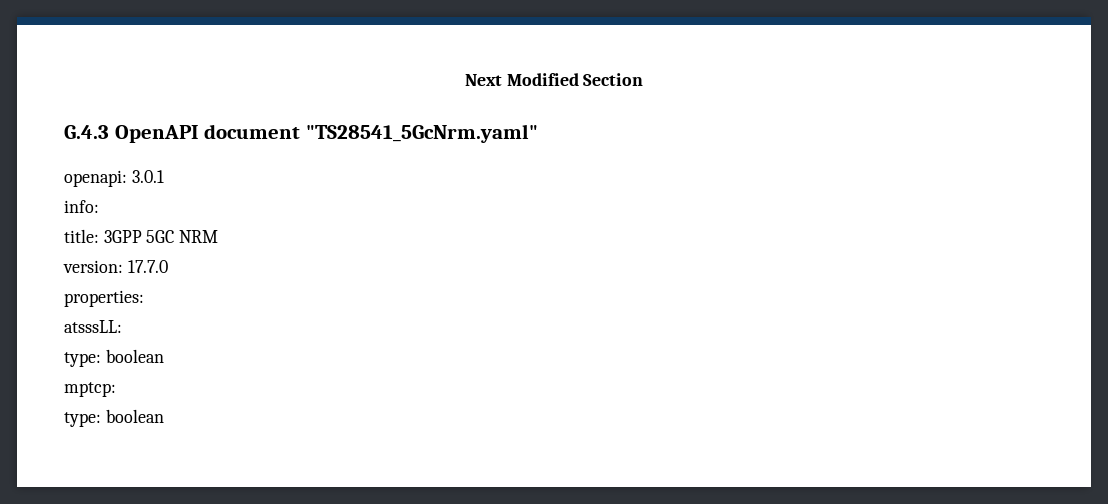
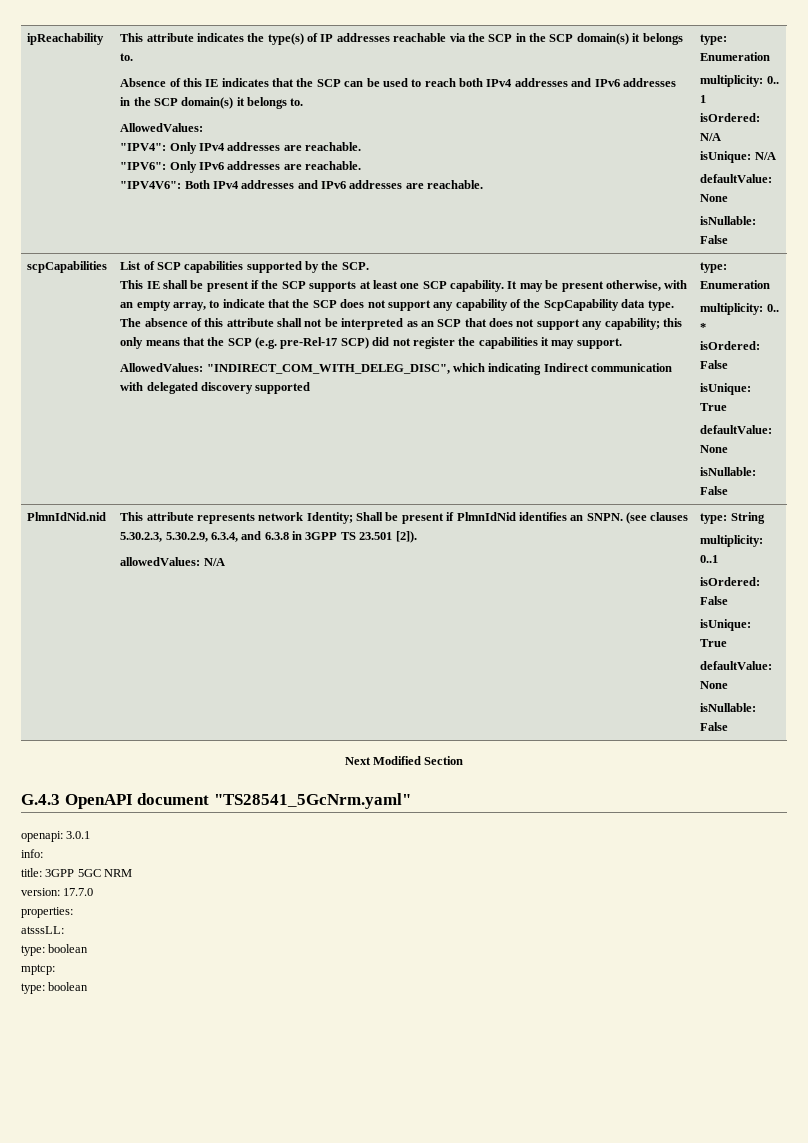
+ ipReachability | This attribute indicates the type(s) of IP addresses reachable via the SCP in the SCP domain(s) it belongs to.
+ Absence of this IE indicates that the SCP can be used to reach both IPv4 addresses and IPv6 addresses in the SCP domain(s) it belongs to.
+ AllowedValues:
+ "IPV4": Only IPv4 addresses are reachable.
+ "IPV6": Only IPv6 addresses are reachable.
+ "IPV4V6": Both IPv4 addresses and IPv6 addresses are reachable. | type: Enumeration
+ multiplicity: 0.. 1
+ isOrdered: N/A
+ isUnique: N/A
+ defaultValue: None
+ isNullable: False
+ scpCapabilities | List of SCP capabilities supported by the SCP.
+ This IE shall be present if the SCP supports at least one SCP capability. It may be present otherwise, with an empty array, to indicate that the SCP does not support any capability of the ScpCapability data type. The absence of this attribute shall not be interpreted as an SCP that does not support any capability; this only means that the SCP (e.g. pre-Rel-17 SCP) did not register the capabilities it may support.
+ AllowedValues: "INDIRECT_COM_WITH_DELEG_DISC", which indicating Indirect communication with delegated discovery supported | type: Enumeration
+ multiplicity: 0.. *
+ isOrdered: False
+ isUnique: True
+ defaultValue: None
+ isNullable: False
+ PlmnIdNid.nid | This attribute represents network Identity; Shall be present if PlmnIdNid identifies an SNPN. (see clauses 5.30.2.3, 5.30.2.9, 6.3.4, and 6.3.8 in 3GPP TS 23.501 [2]).
+ allowedValues: N/A | type: String
+ multiplicity: 0..1
+ isOrdered: False
+ isUnique: True
+ defaultValue: None
+ isNullable: False

